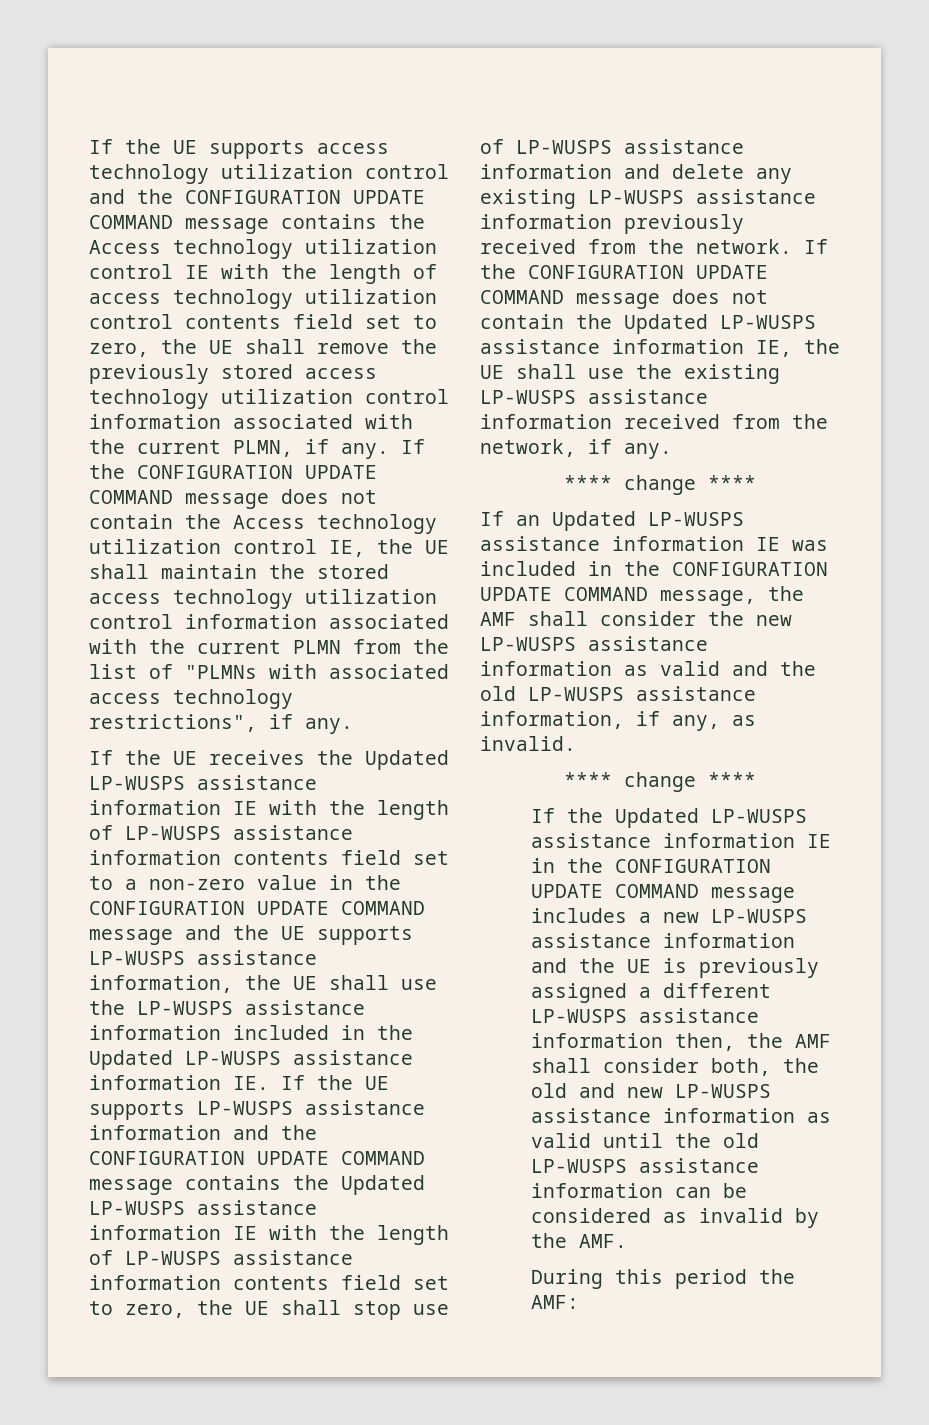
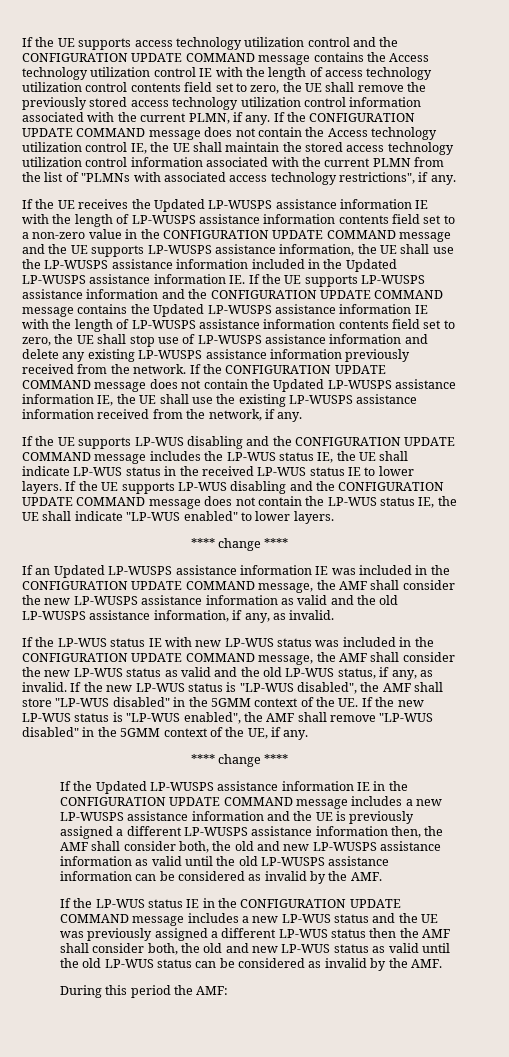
+ If the UE supports LP-WUS disabling and the CONFIGURATION UPDATE COMMAND message includes the LP-WUS status IE, the UE shall indicate LP-WUS status in the received LP-WUS status IE to lower layers. If the UE supports LP-WUS disabling and the CONFIGURATION UPDATE COMMAND message does not contain the LP-WUS status IE, the UE shall indicate "LP-WUS enabled" to lower layers.
+ If the LP-WUS status IE with new LP-WUS status was included in the CONFIGURATION UPDATE COMMAND message, the AMF shall consider the new LP-WUS status as valid and the old LP-WUS status, if any, as invalid. If the new LP-WUS status is "LP-WUS disabled", the AMF shall store "LP-WUS disabled" in the 5GMM context of the UE. If the new LP-WUS status is "LP-WUS enabled", the AMF shall remove "LP-WUS disabled" in the 5GMM context of the UE, if any.
+ If the LP-WUS status IE in the CONFIGURATION UPDATE COMMAND message includes a new LP-WUS status and the UE was previously assigned a different LP-WUS status then the AMF shall consider both, the old and new LP-WUS status as valid until the old LP-WUS status can be considered as invalid by the AMF.

